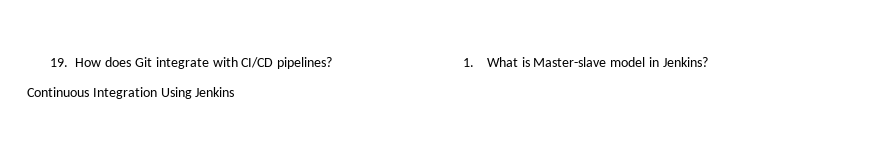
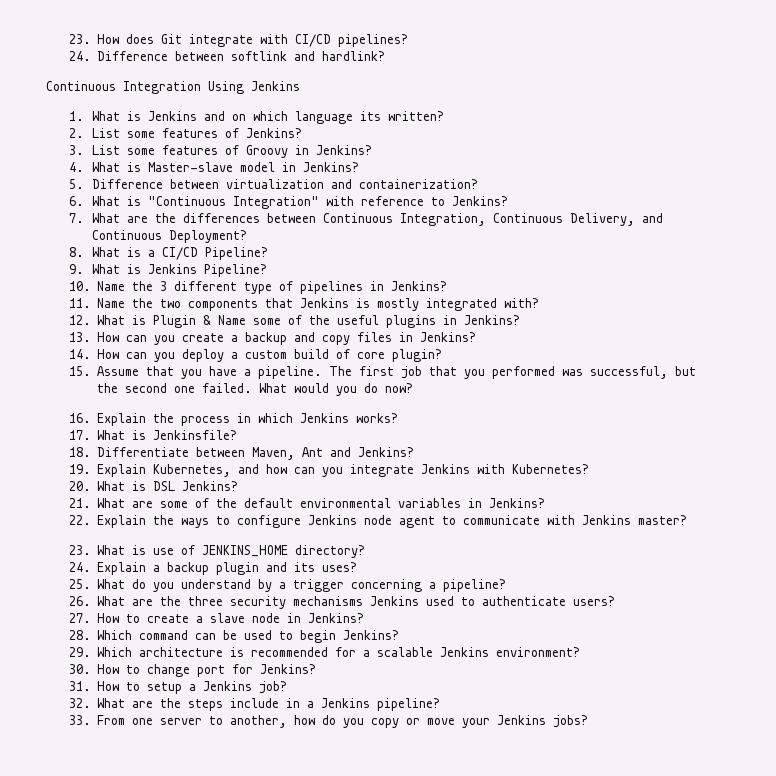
- 19. How does Git integrate with CI/CD pipelines?
+ 23. How does Git integrate with CI/CD pipelines?
+ 24. Difference between softlink and hardlink?
- 1. What is Master-slave model in Jenkins?
+ 1. What is Jenkins and on which language its written?
+ 2. List some features of Jenkins?
+ 3. List some features of Groovy in Jenkins?
+ 4. What is Master-slave model in Jenkins?
+ 5. Difference between virtualization and containerization?
+ 6. What is "Continuous Integration" with reference to Jenkins?
+ 7. What are the differences between Continuous Integration, Continuous Delivery, and Continuous Deployment?
+ 8. What is a CI/CD Pipeline?
+ 9. What is Jenkins Pipeline?
+ 10. Name the 3 different type of pipelines in Jenkins?
+ 11. Name the two components that Jenkins is mostly integrated with?
+ 12. What is Plugin & Name some of the useful plugins in Jenkins?
+ 13. How can you create a backup and copy files in Jenkins?
+ 14. How can you deploy a custom build of core plugin?
+ 15. Assume that you have a pipeline. The first job that you performed was successful, but the second one failed. What would you do now?
+ 16. Explain the process in which Jenkins works?
+ 17. What is Jenkinsfile?
+ 18. Differentiate between Maven, Ant and Jenkins?
+ 19. Explain Kubernetes, and how can you integrate Jenkins with Kubernetes?
+ 20. What is DSL Jenkins?
+ 21. What are some of the default environmental variables in Jenkins?
+ 22. Explain the ways to configure Jenkins node agent to communicate with Jenkins master?
+ 23. What is use of JENKINS_HOME directory?
+ 24. Explain a backup plugin and its uses?
+ 25. What do you understand by a trigger concerning a pipeline?
+ 26. What are the three security mechanisms Jenkins used to authenticate users?
+ 27. How to create a slave node in Jenkins?
+ 28. Which command can be used to begin Jenkins?
+ 29. Which architecture is recommended for a scalable Jenkins environment?
+ 30. How to change port for Jenkins?
+ 31. How to setup a Jenkins job?
+ 32. What are the steps include in a Jenkins pipeline?
+ 33. From one server to another, how do you copy or move your Jenkins jobs?

